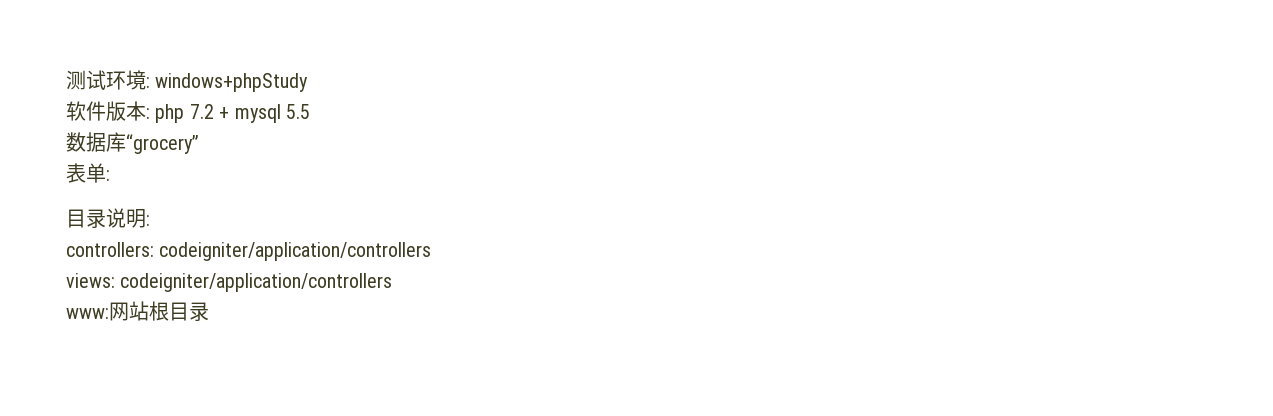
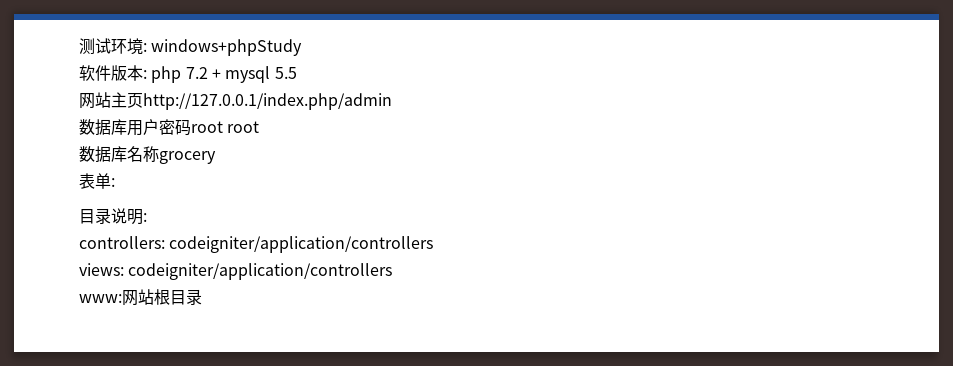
- 数据库“grocery”
+ 网站主页http://127.0.0.1/index.php/admin
+ 数据库用户密码root root
+ 数据库名称grocery

